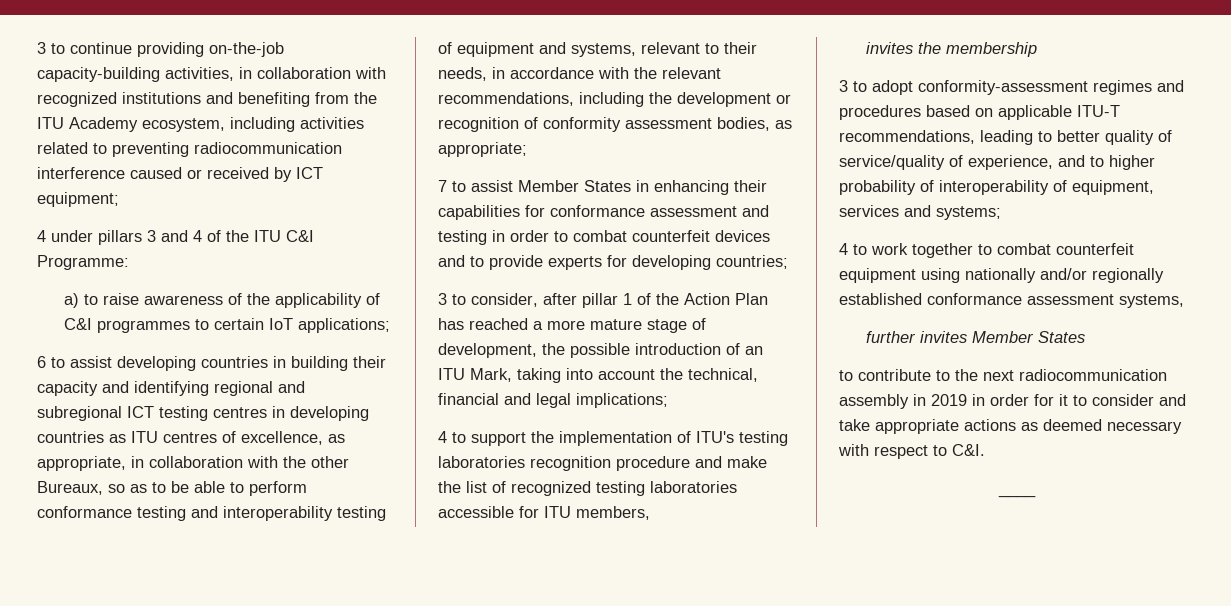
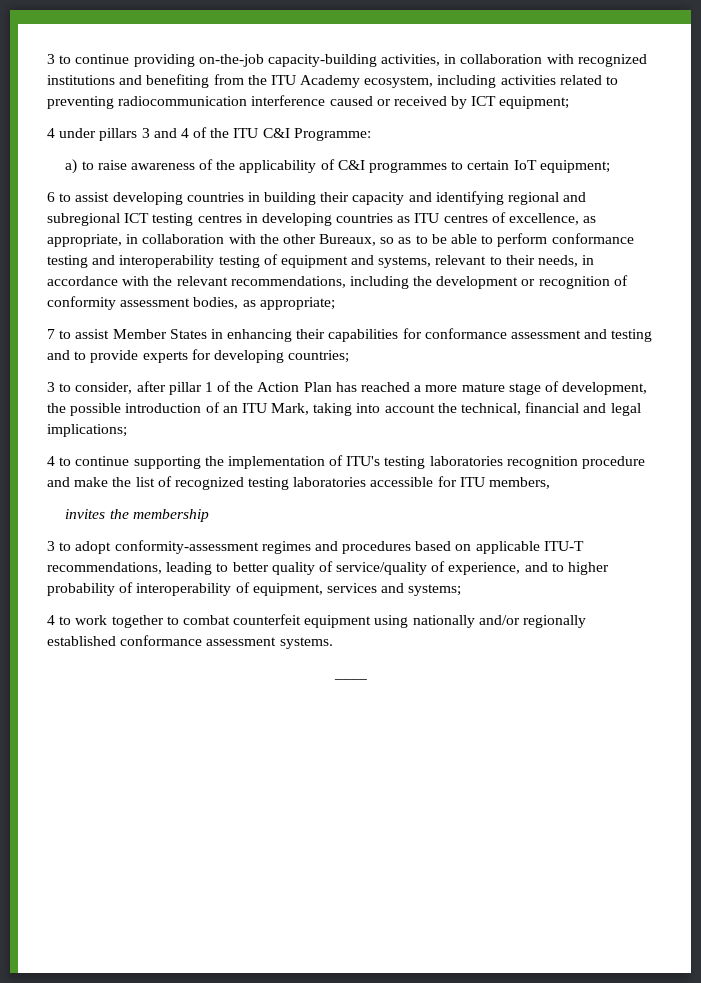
- a) to raise awareness of the applicability of C&I programmes to certain IoT applications;
+ a) to raise awareness of the applicability of C&I programmes to certain IoT equipment;
- 7 to assist Member States in enhancing their capabilities for conformance assessment and testing in order to combat counterfeit devices and to provide experts for developing countries;
+ 7 to assist Member States in enhancing their capabilities for conformance assessment and testing and to provide experts for developing countries;
- 4 to support the implementation of ITU's testing laboratories recognition procedure and make the list of recognized testing laboratories accessible for ITU members,
+ 4 to continue supporting the implementation of ITU's testing laboratories recognition procedure and make the list of recognized testing laboratories accessible for ITU members,
- 4 to work together to combat counterfeit equipment using nationally and/or regionally established conformance assessment systems,
- further invites Member States
- to contribute to the next radiocommunication assembly in 2019 in order for it to consider and take appropriate actions as deemed necessary with respect to C&I.
+ 4 to work together to combat counterfeit equipment using nationally and/or regionally established conformance assessment systems.

